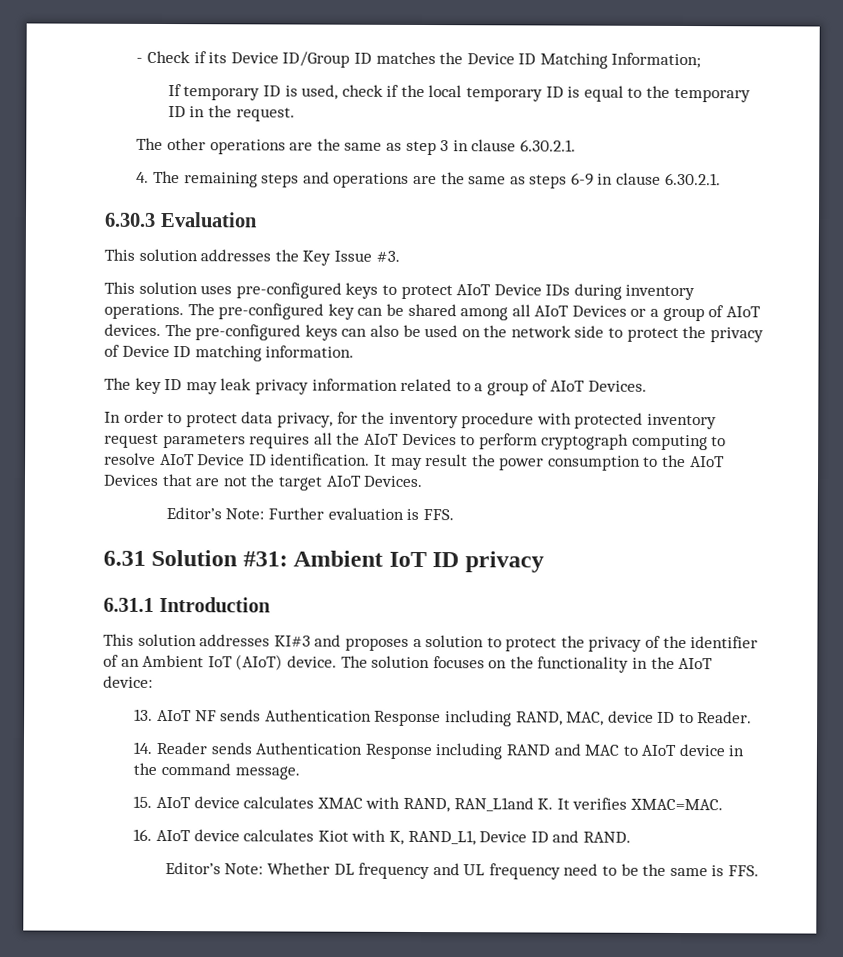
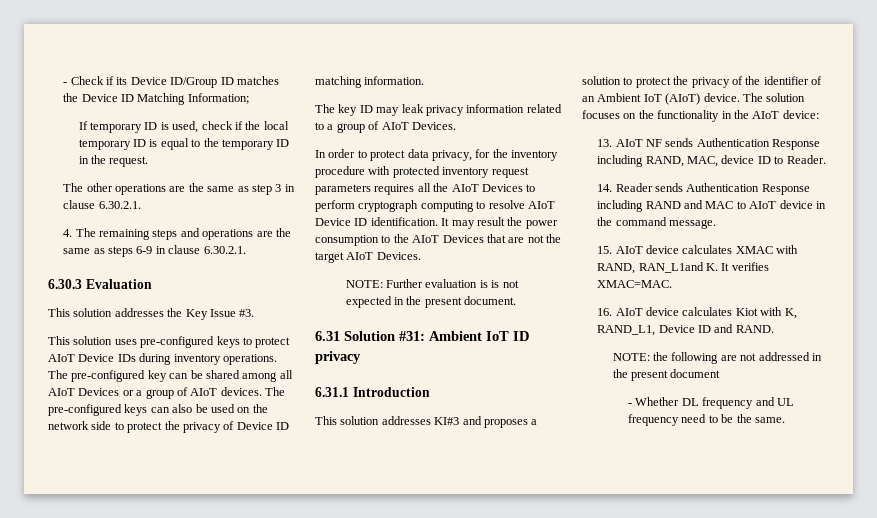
- Editor’s Note: Further evaluation is FFS.
+ NOTE: Further evaluation is is not expected in the present document.
- Editor’s Note: Whether DL frequency and UL frequency need to be the same is FFS.
+ NOTE: the following are not addressed in the present document
+ - Whether DL frequency and UL frequency need to be the same.

